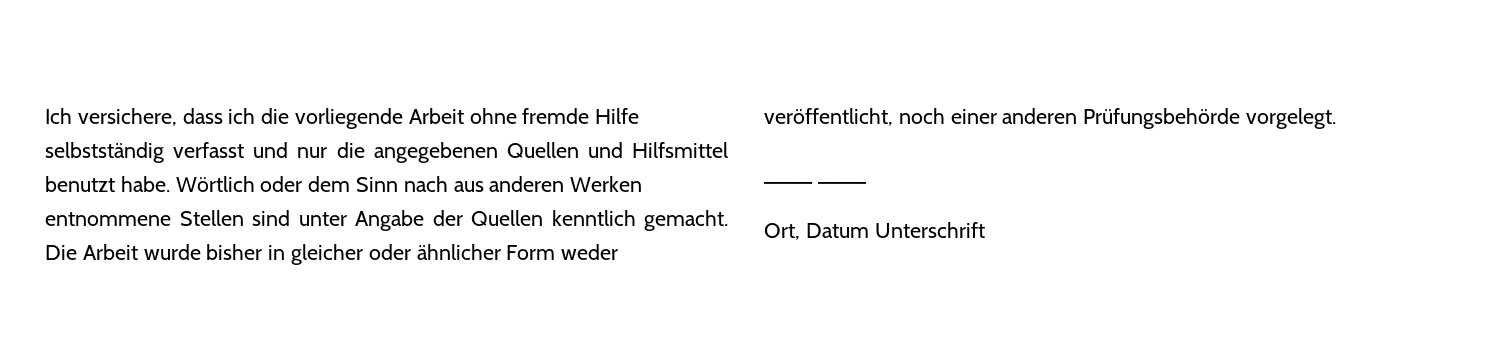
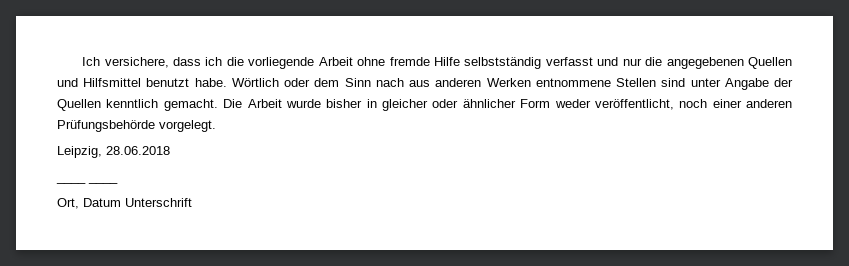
+ Leipzig, 28.06.2018

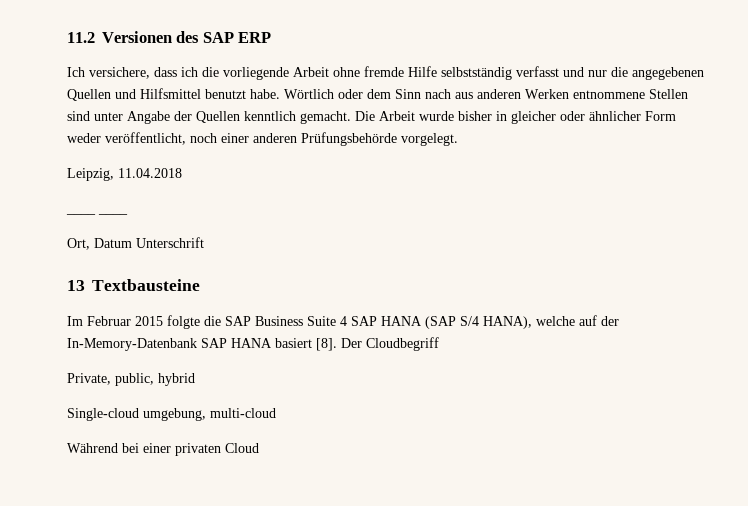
+ 11.2 Versionen des SAP ERP
- Leipzig, 28.06.2018
+ Leipzig, 11.04.2018
+ 13 Textbausteine
+ Im Februar 2015 folgte die SAP Business Suite 4 SAP HANA (SAP S/4 HANA), welche auf der In-Memory-Datenbank SAP HANA basiert [8]. Der Cloudbegriff
+ Private, public, hybrid
+ Single-cloud umgebung, multi-cloud
+ Während bei einer privaten Cloud

